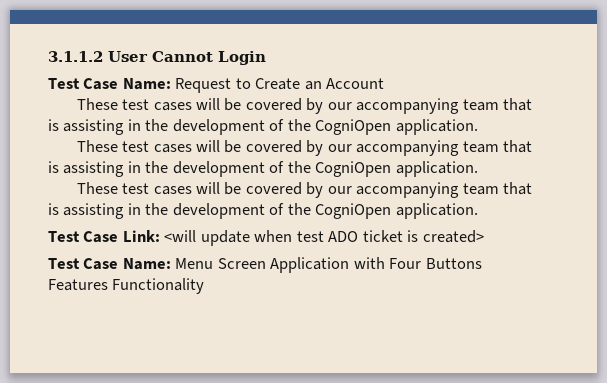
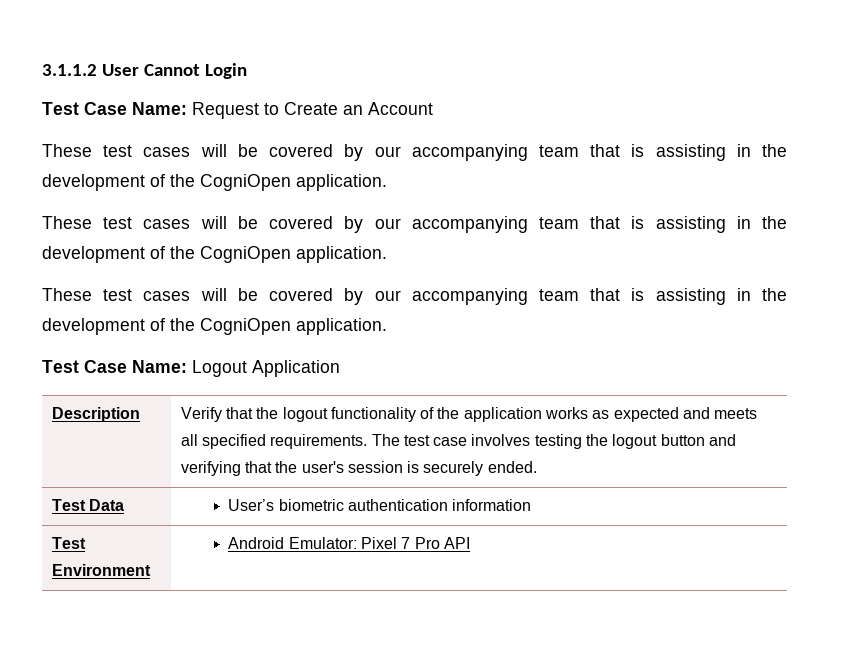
- Test Case Link: <will update when test ADO ticket is created>
- Test Case Name: Menu Screen Application with Four Buttons Features Functionality
+ Test Case Name: Logout Application
+ Description | Verify that the logout functionality of the application works as expected and meets all specified requirements. The test case involves testing the logout button and verifying that the user's session is securely ended.
+ Test Data | User’s biometric authentication information
+ Test Environment | Android Emulator: Pixel 7 Pro API

